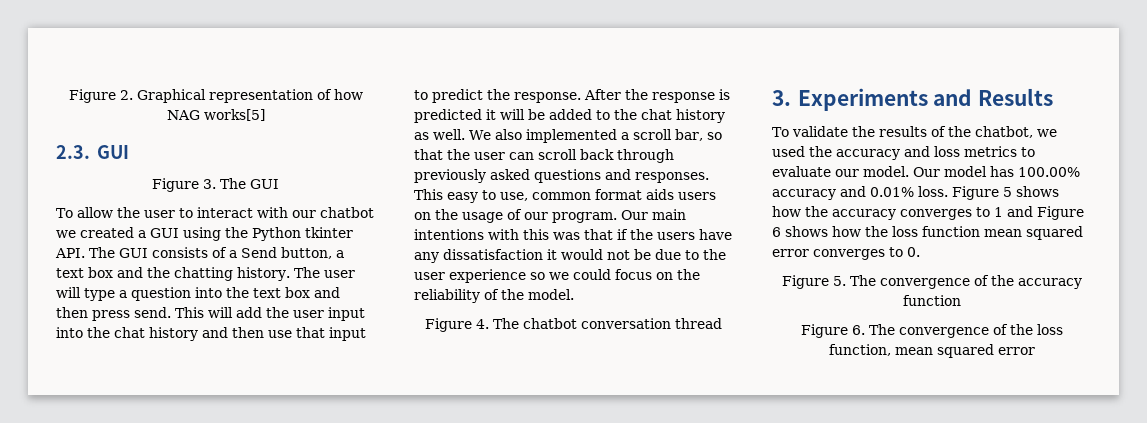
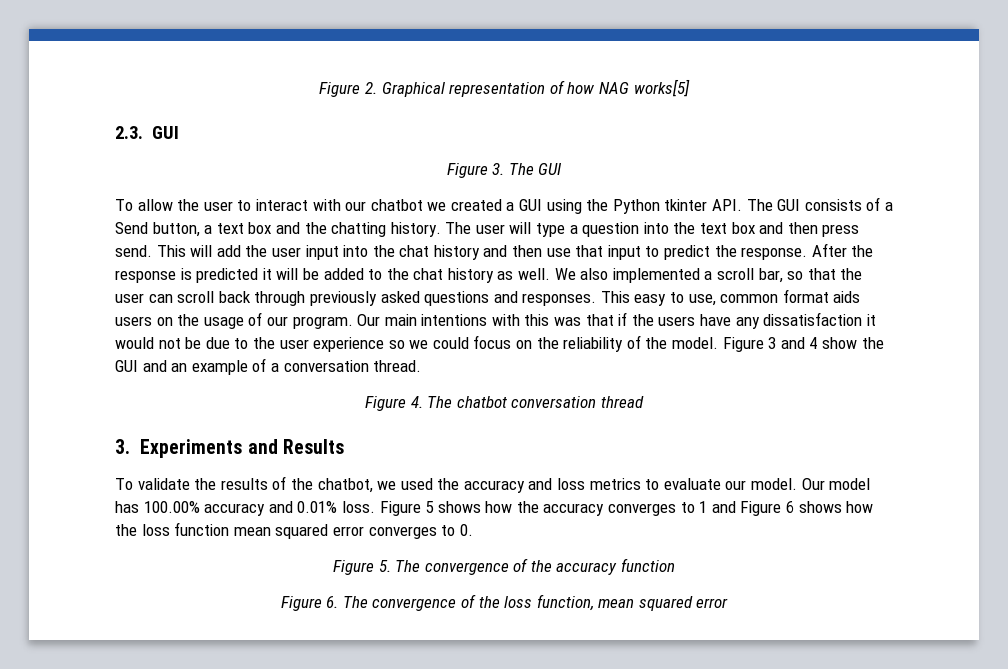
+ Figure 3 and 4 show the GUI and an example of a conversation thread.

